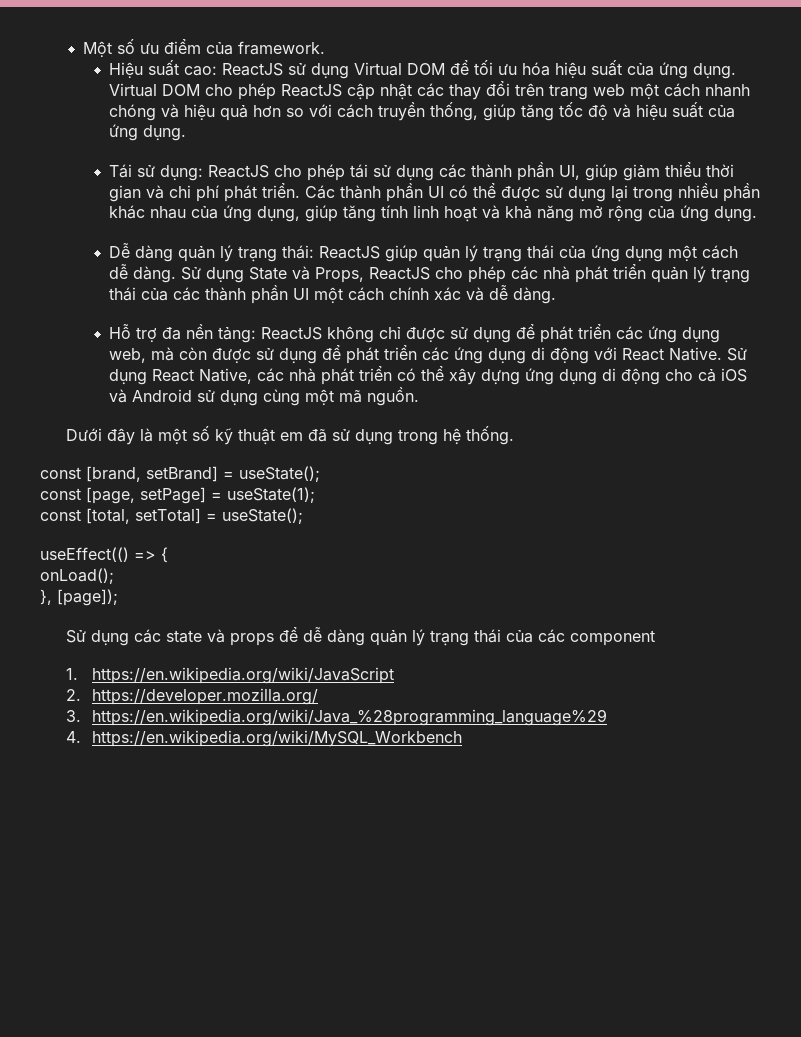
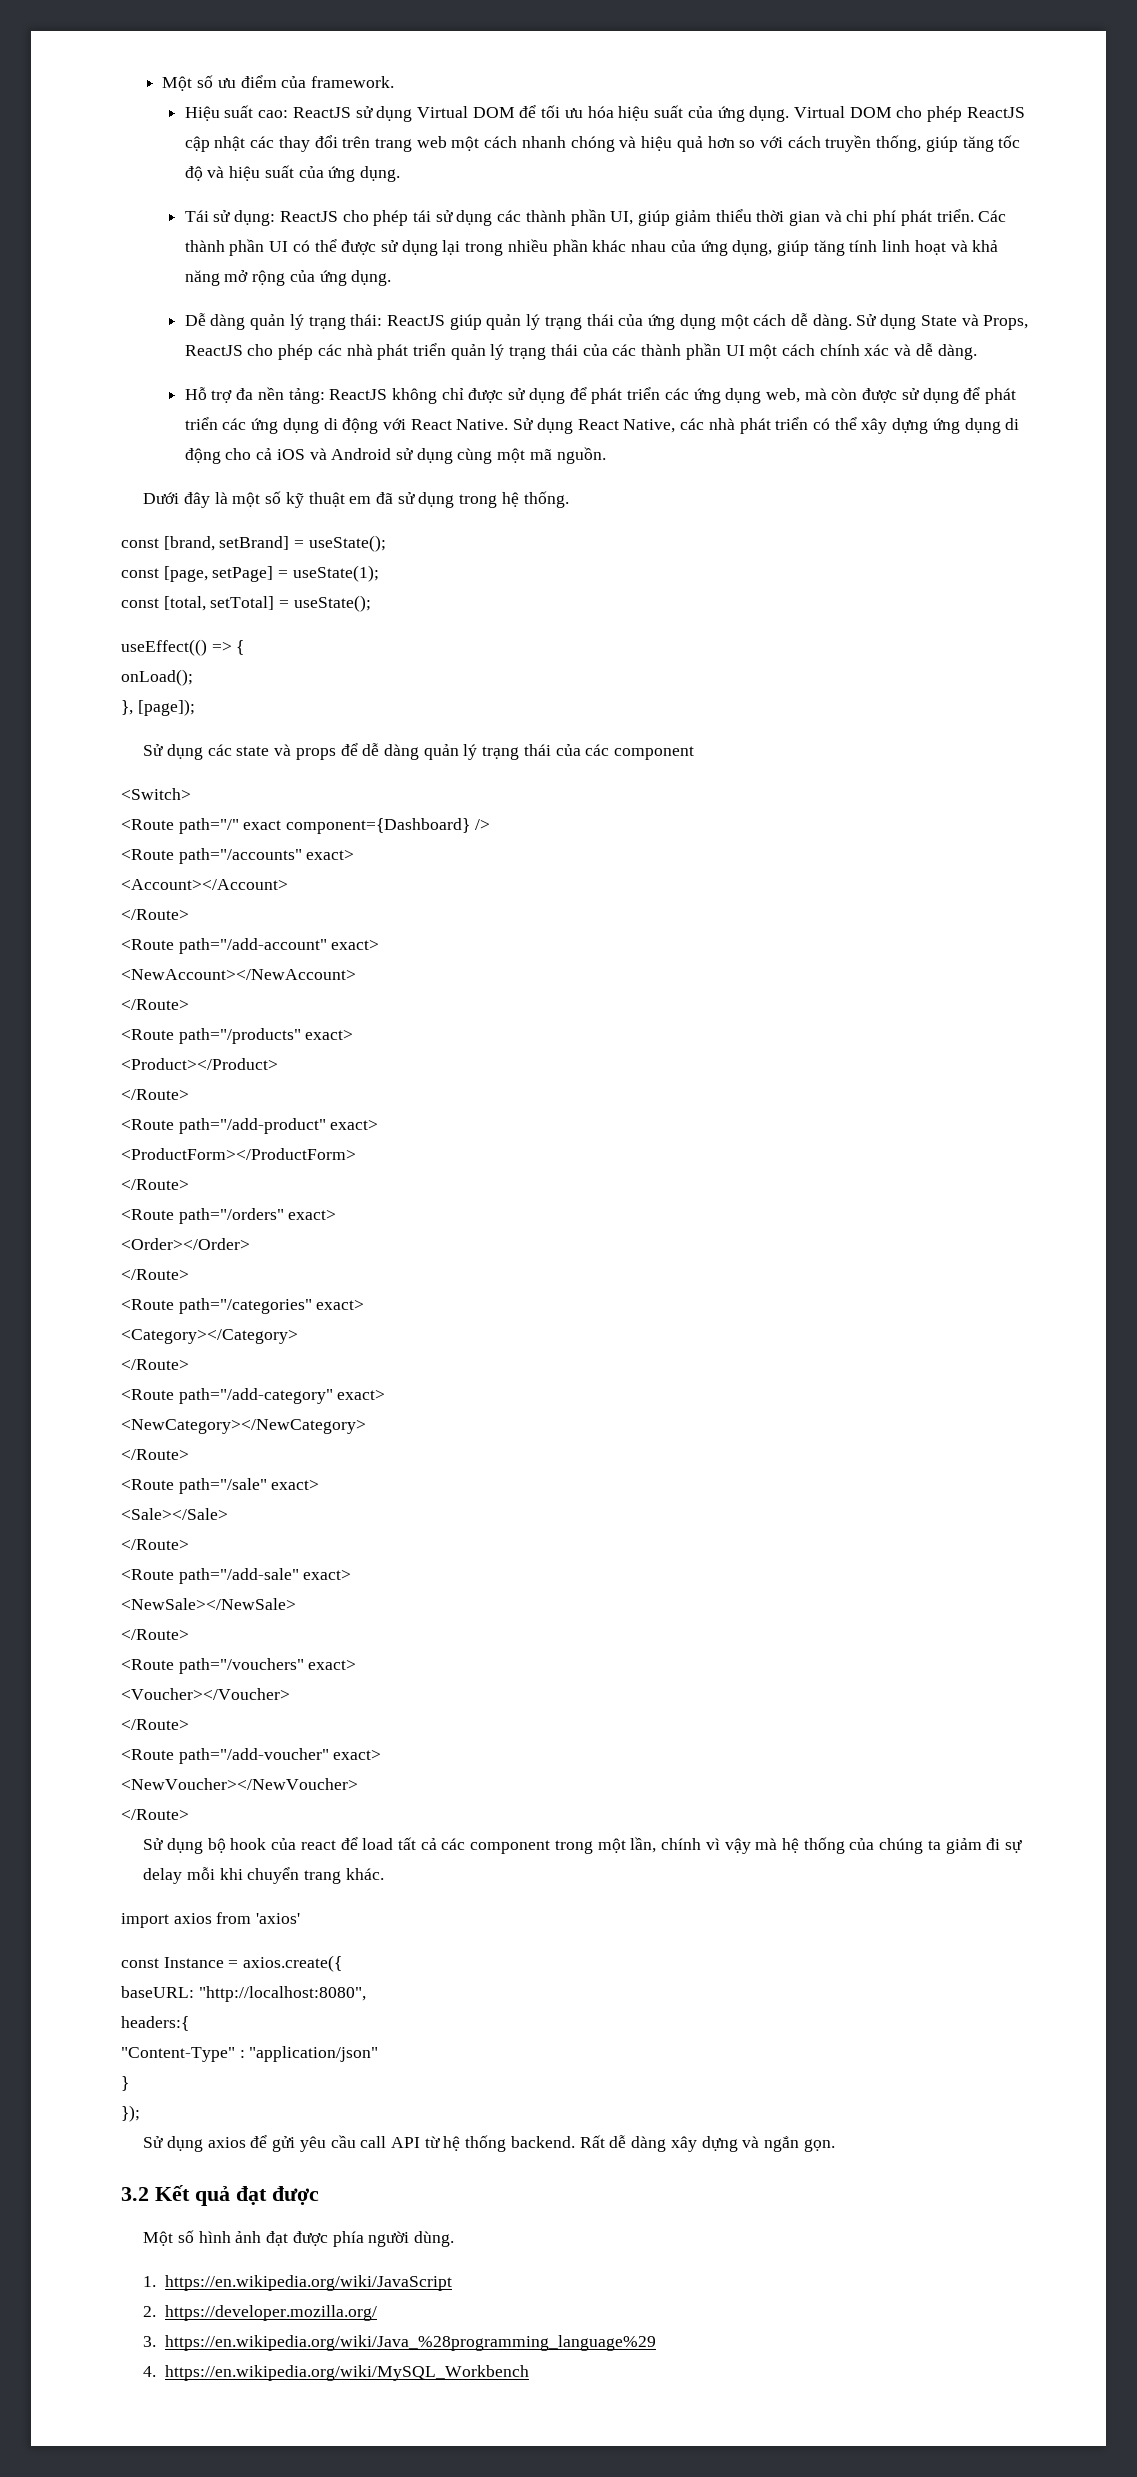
+ <Switch>
+ <Route path="/" exact component={Dashboard} />
+ <Route path="/accounts" exact>
+ <Account></Account>
+ </Route>
+ <Route path="/add-account" exact>
+ <NewAccount></NewAccount>
+ </Route>
+ <Route path="/products" exact>
+ <Product></Product>
+ </Route>
+ <Route path="/add-product" exact>
+ <ProductForm></ProductForm>
+ </Route>
+ <Route path="/orders" exact>
+ <Order></Order>
+ </Route>
+ <Route path="/categories" exact>
+ <Category></Category>
+ </Route>
+ <Route path="/add-category" exact>
+ <NewCategory></NewCategory>
+ </Route>
+ <Route path="/sale" exact>
+ <Sale></Sale>
+ </Route>
+ <Route path="/add-sale" exact>
+ <NewSale></NewSale>
+ </Route>
+ <Route path="/vouchers" exact>
+ <Voucher></Voucher>
+ </Route>
+ <Route path="/add-voucher" exact>
+ <NewVoucher></NewVoucher>
+ </Route>
+ Sử dụng bộ hook của react để load tất cả các component trong một lần, chính vì vậy mà hệ thống của chúng ta giảm đi sự delay mỗi khi chuyển trang khác.
+ import axios from 'axios'
+ const Instance = axios.create({
+ baseURL: "http://localhost:8080",
+ headers:{
+ "Content-Type" : "application/json"
+ }
+ });
+ Sử dụng axios để gửi yêu cầu call API từ hệ thống backend. Rất dễ dàng xây dựng và ngắn gọn.
+ 3.2 Kết quả đạt được
+ Một số hình ảnh đạt được phía người dùng.

